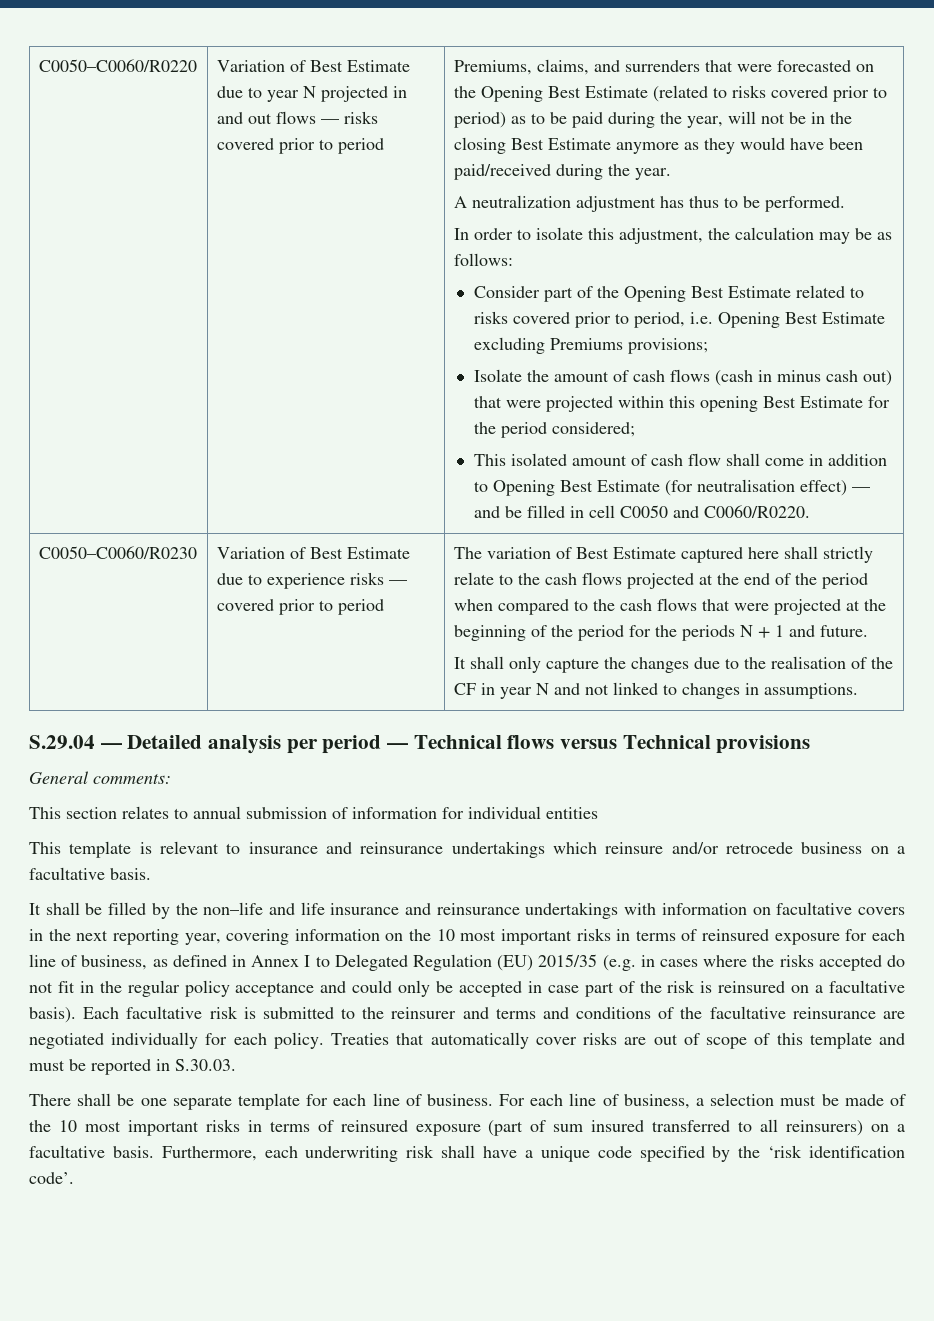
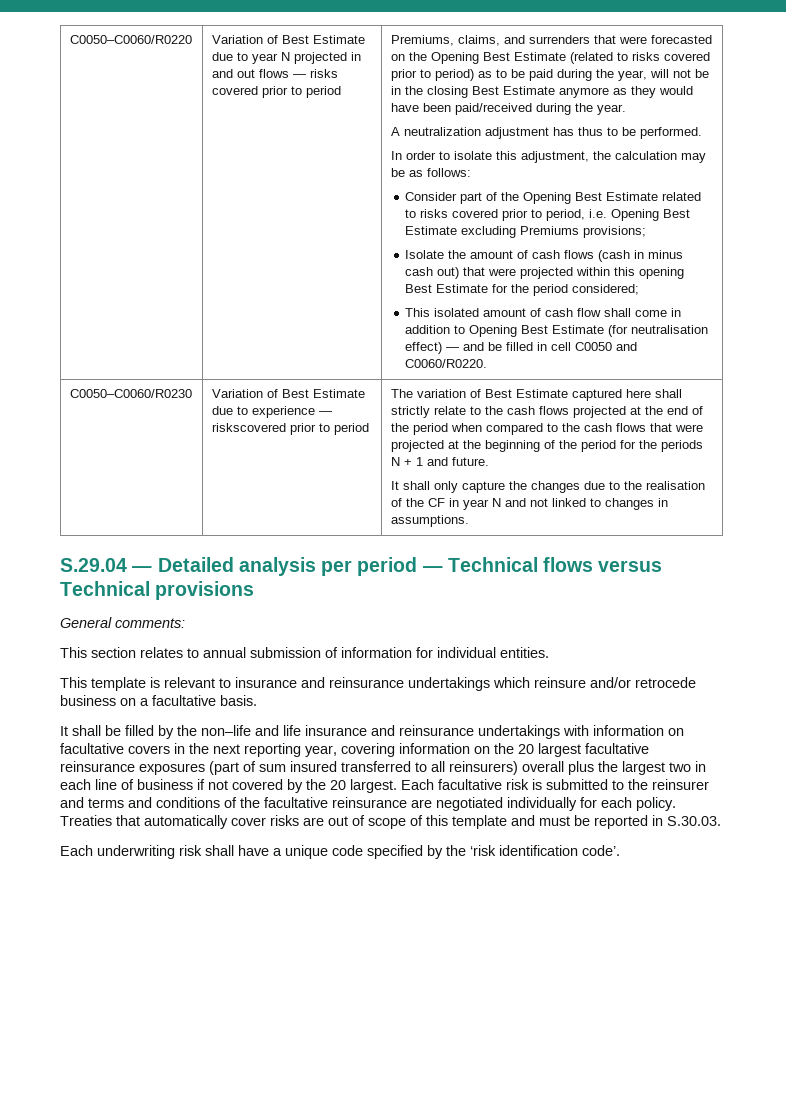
- Variation of Best Estimate due to experience risks — covered prior to period
+ Variation of Best Estimate due to experience — riskscovered prior to period
- This section relates to annual submission of information for individual entities
+ This section relates to annual submission of information for individual entities.
- It shall be filled by the non–life and life insurance and reinsurance undertakings with information on facultative covers in the next reporting year, covering information on the 10 most important risks in terms of reinsured exposure for each line of business, as defined in Annex I to Delegated Regulation (EU) 2015/35 (e.g. in cases where the risks accepted do not fit in the regular policy acceptance and could only be accepted in case part of the risk is reinsured on a facultative basis).
+ It shall be filled by the non–life and life insurance and reinsurance undertakings with information on facultative covers in the next reporting year, covering information on the 20 largest facultative reinsurance exposures (part of sum insured transferred to all reinsurers) overall plus the largest two in each line of business if not covered by the 20 largest.
- There shall be one separate template for each line of business. For each line of business, a selection must be made of the 10 most important risks in terms of reinsured exposure (part of sum insured transferred to all reinsurers) on a facultative basis. Furthermore, each underwriting risk shall have a unique code specified by the ‘risk identification code’.
+ Each underwriting risk shall have a unique code specified by the ‘risk identification code’.

